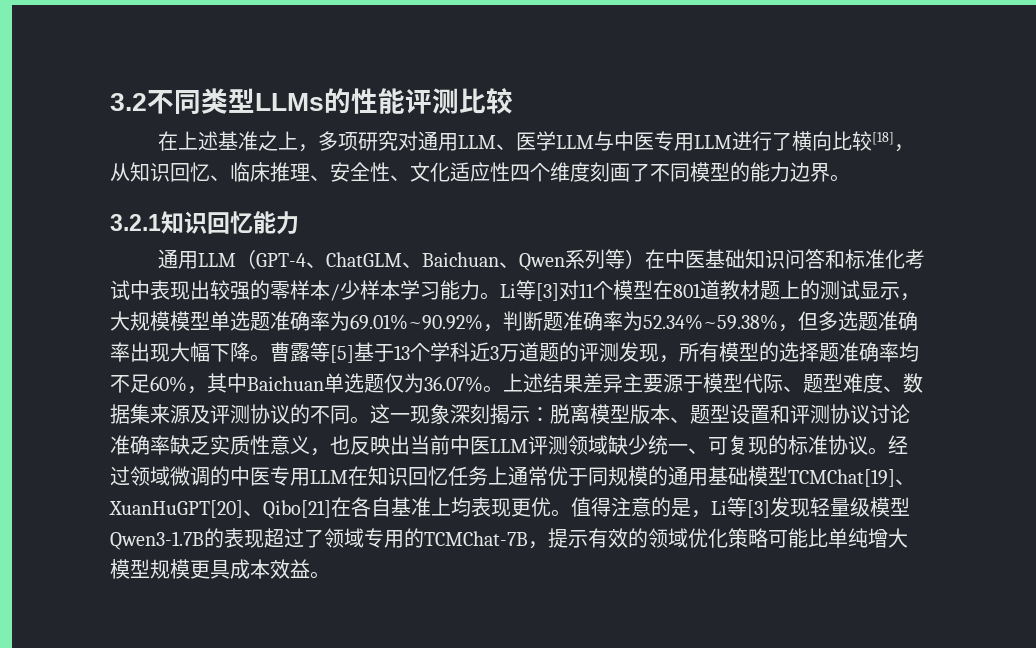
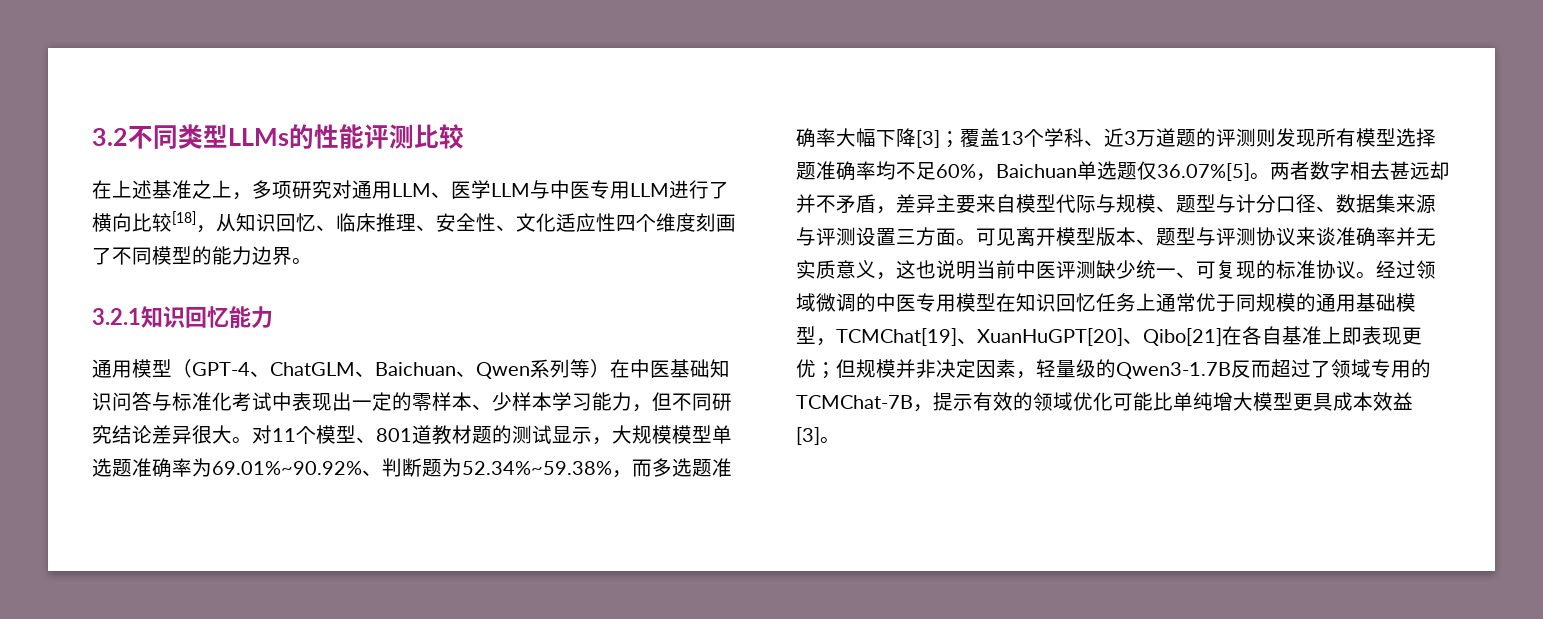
- 通用LLM（GPT-4、ChatGLM、Baichuan、Qwen系列等）在中医基础知识问答和标准化考试中表现出较强的零样本/少样本学习能力。Li等[3]对11个模型在801道教材题上的测试显示，大规模模型单选题准确率为69.01%~90.92%，判断题准确率为52.34%~59.38%，但多选题准确率出现大幅下降。曹露等[5]基于13个学科近3万道题的评测发现，所有模型的选择题准确率均不足60%，其中Baichuan单选题仅为36.07%。上述结果差异主要源于模型代际、题型难度、数据集来源及评测协议的不同。这一现象深刻揭示：脱离模型版本、题型设置和评测协议讨论准确率缺乏实质性意义，也反映出当前中医LLM评测领域缺少统一、可复现的标准协议。
+ 通用模型（GPT-4、ChatGLM、Baichuan、Qwen系列等）在中医基础知识问答与标准化考试中表现出一定的零样本、少样本学习能力，但不同研究结论差异很大。对11个模型、801道教材题的测试显示，大规模模型单选题准确率为69.01%~90.92%、判断题为52.34%~59.38%，而多选题准确率大幅下降[3]；覆盖13个学科、近3万道题的评测则发现所有模型选择题准确率均不足60%，Baichuan单选题仅36.07%[5]。两者数字相去甚远却并不矛盾，差异主要来自模型代际与规模、题型与计分口径、数据集来源与评测设置三方面。可见离开模型版本、题型与评测协议来谈准确率并无实质意义，这也说明当前中医评测缺少统一、可复现的标准协议。
- 经过领域微调的中医专用LLM在知识回忆任务上通常优于同规模的通用基础模型TCMChat[19]、XuanHuGPT[20]、Qibo[21]在各自基准上均表现更优。值得注意的是，Li等[3]发现轻量级模型Qwen3-1.7B的表现超过了领域专用的TCMChat-7B，提示有效的领域优化策略可能比单纯增大模型规模更具成本效益。
+ 经过领域微调的中医专用模型在知识回忆任务上通常优于同规模的通用基础模型，TCMChat[19]、XuanHuGPT[20]、Qibo[21]在各自基准上即表现更优；但规模并非决定因素，轻量级的Qwen3-1.7B反而超过了领域专用的TCMChat-7B，提示有效的领域优化可能比单纯增大模型更具成本效益[3]。

